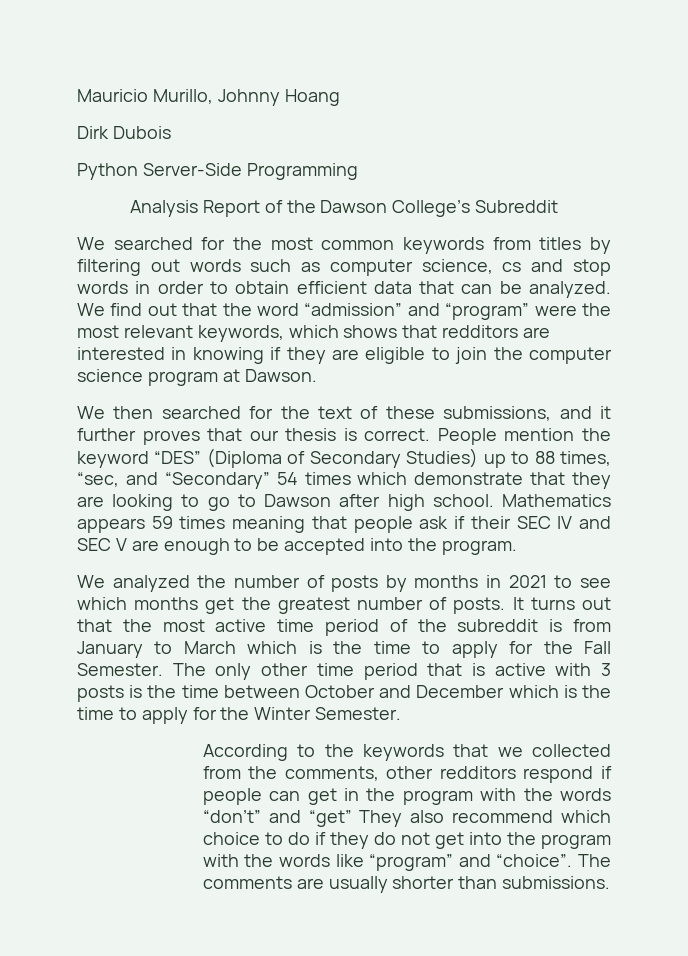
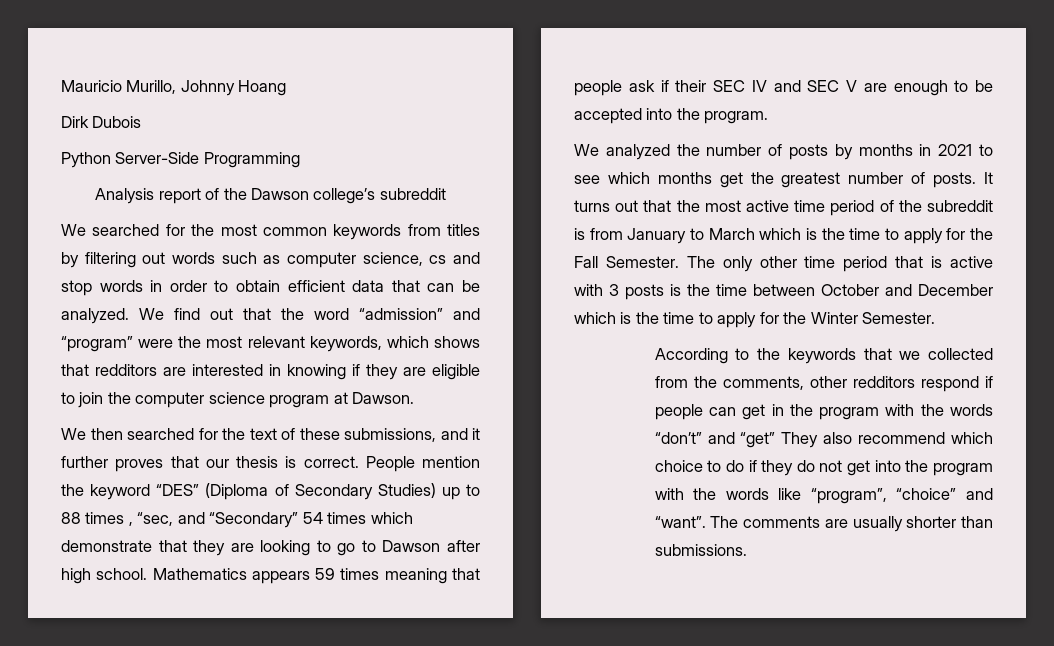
- Analysis Report of the Dawson College’s Subreddit
+ Analysis report of the Dawson college’s subreddit
- People mention the keyword “DES” (Diploma of Secondary Studies) up to 88 times, “sec, and “Secondary” 54 times which demonstrate that they are looking to go to Dawson after high school.
+ People mention the keyword “DES” (Diploma of Secondary Studies) up to 88 times , “sec, and “Secondary” 54 times which demonstrate that they are looking to go to Dawson after high school.
- According to the keywords that we collected from the comments, other redditors respond if people can get in the program with the words “don’t” and “get” They also recommend which choice to do if they do not get into the program with the words like “program” and “choice”.
+ According to the keywords that we collected from the comments, other redditors respond if people can get in the program with the words “don’t” and “get” They also recommend which choice to do if they do not get into the program with the words like “program”, “choice” and “want”.

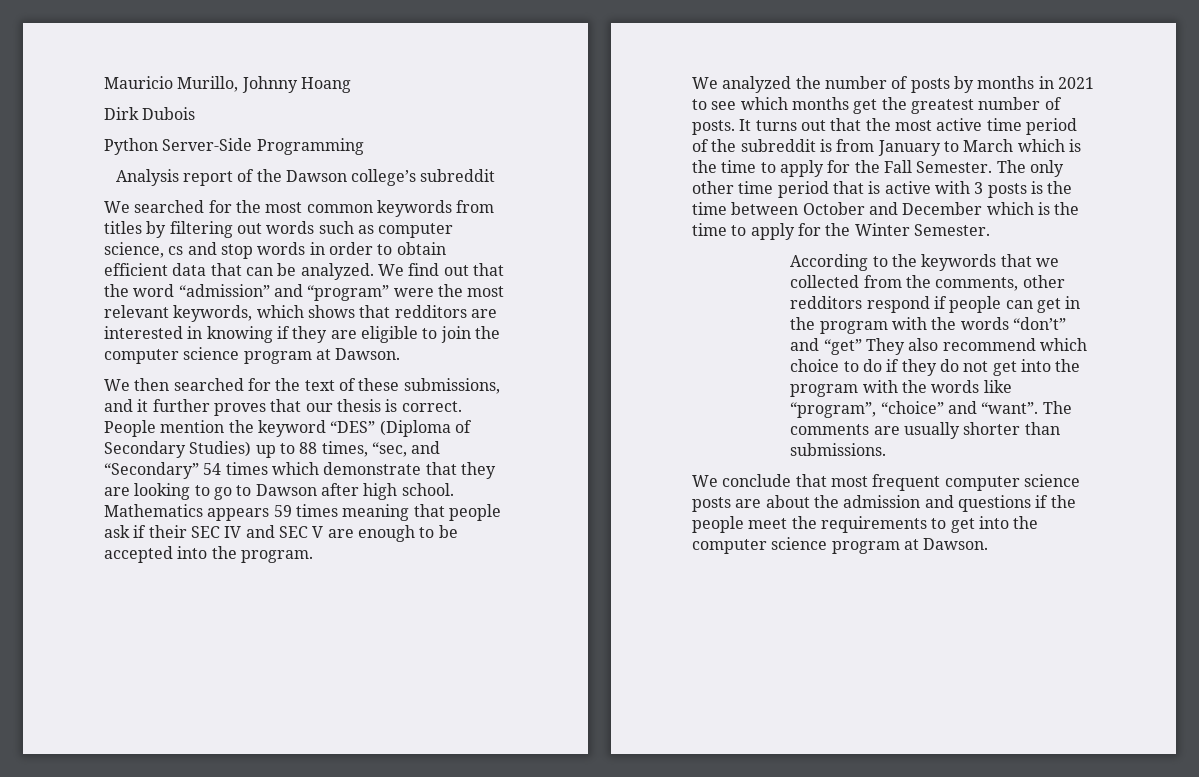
- People mention the keyword “DES” (Diploma of Secondary Studies) up to 88 times , “sec, and “Secondary” 54 times which demonstrate that they are looking to go to Dawson after high school.
+ People mention the keyword “DES” (Diploma of Secondary Studies) up to 88 times, “sec, and “Secondary” 54 times which demonstrate that they are looking to go to Dawson after high school.
+ We conclude that most frequent computer science posts are about the admission and questions if the people meet the requirements to get into the computer science program at Dawson.

